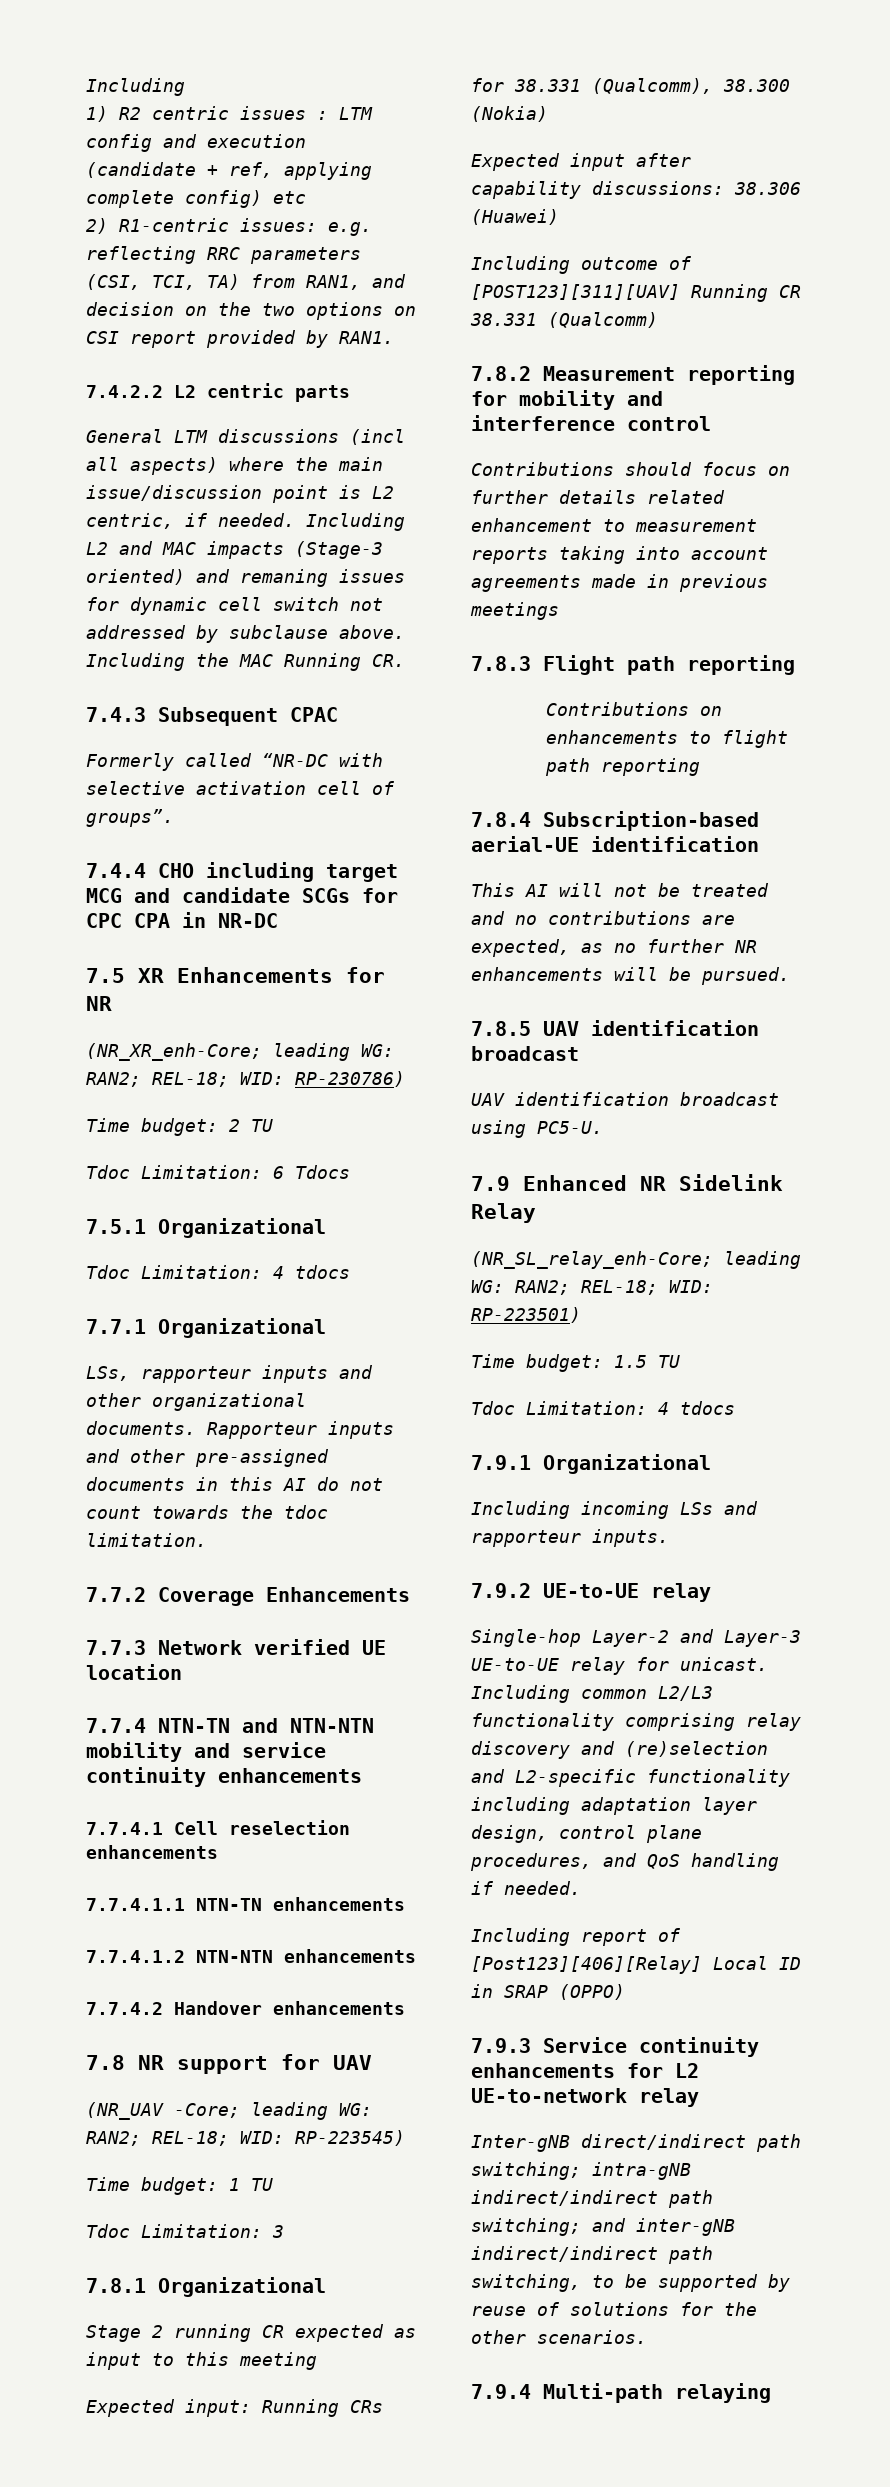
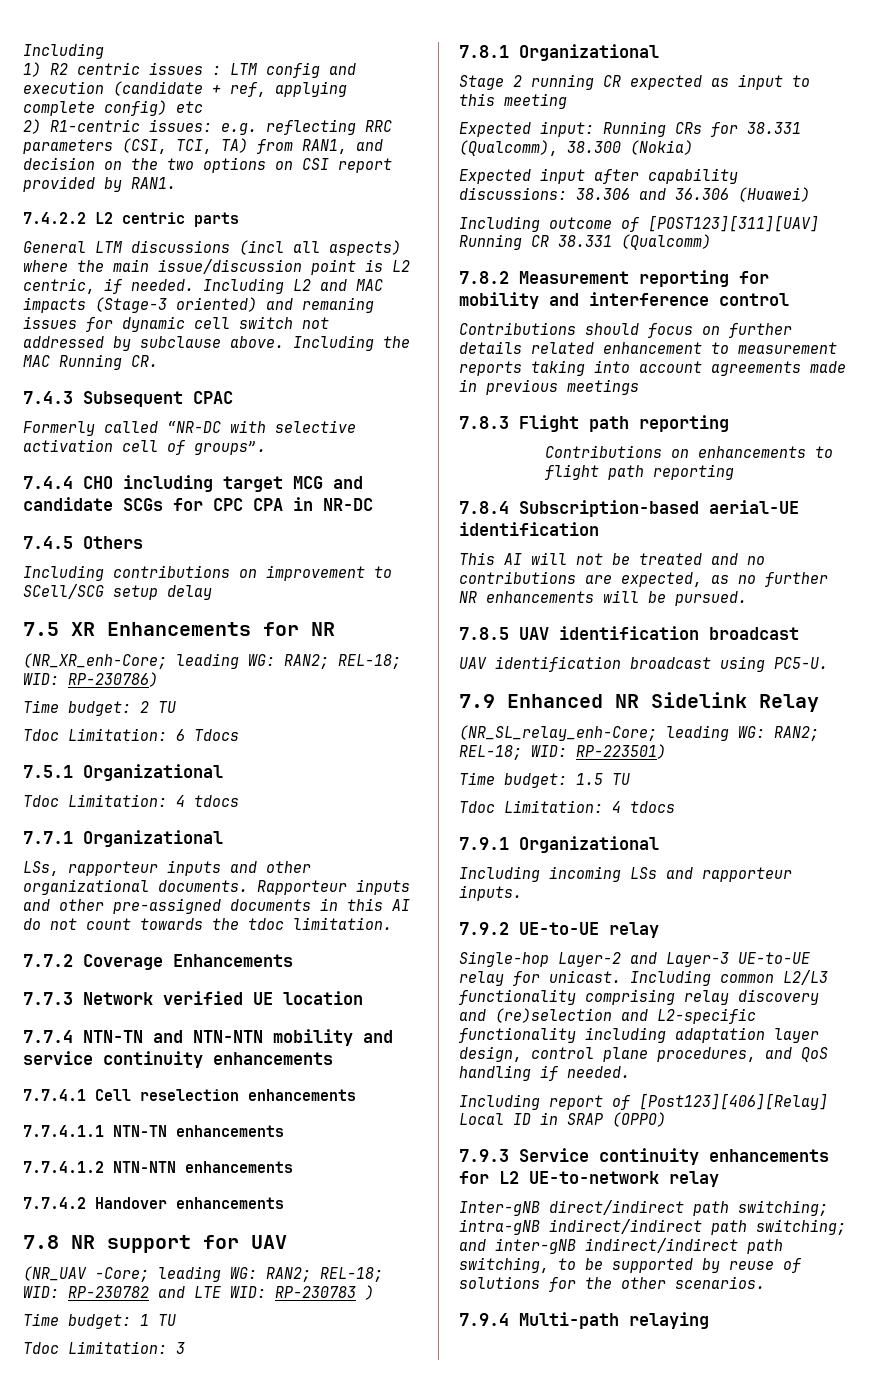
+ 7.4.5 Others
+ Including contributions on improvement to SCell/SCG setup delay
- (NR_UAV -Core; leading WG: RAN2; REL-18; WID: RP-223545)
+ (NR_UAV -Core; leading WG: RAN2; REL-18; WID: RP-230782 and LTE WID: RP-230783 )
- Expected input after capability discussions: 38.306 (Huawei)
+ Expected input after capability discussions: 38.306 and 36.306 (Huawei)

